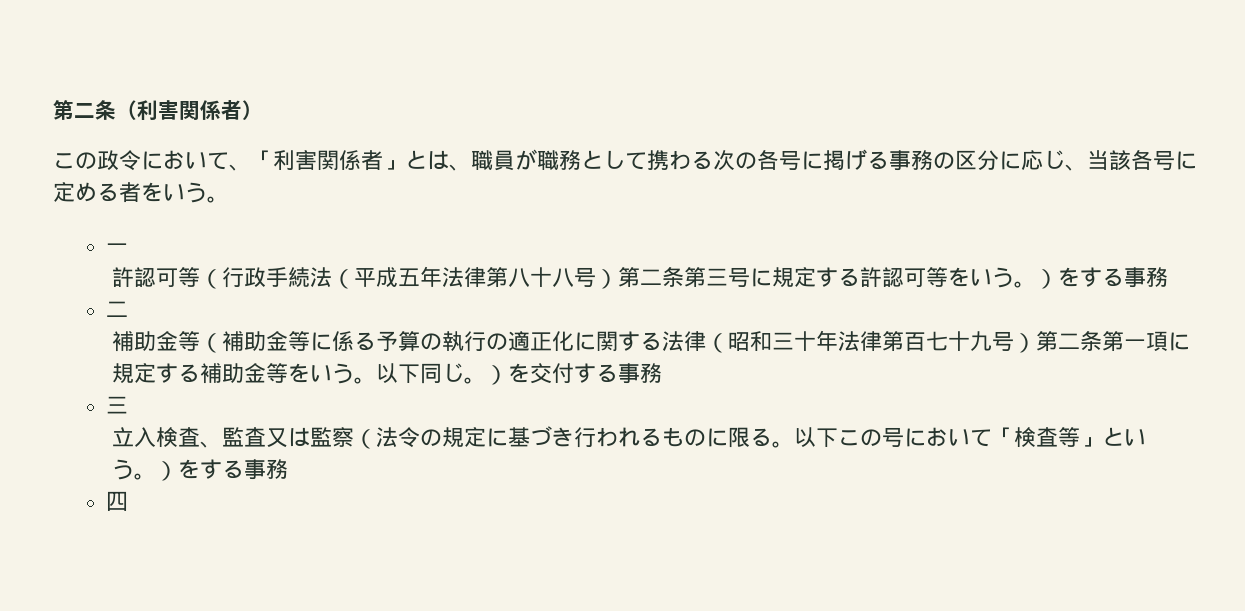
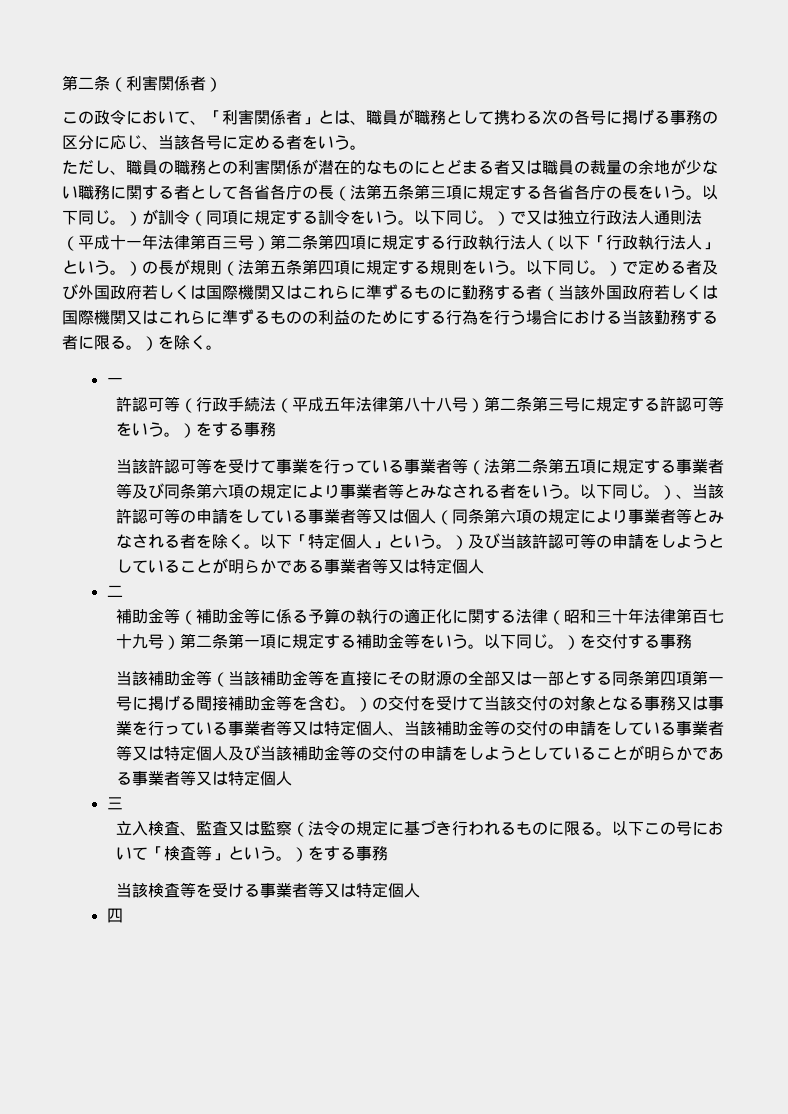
+ ただし、職員の職務との利害関係が潜在的なものにとどまる者又は職員の裁量の余地が少ない職務に関する者として各省各庁の長（法第五条第三項に規定する各省各庁の長をいう。以下同じ。）が訓令（同項に規定する訓令をいう。以下同じ。）で又は独立行政法人通則法（平成十一年法律第百三号）第二条第四項に規定する行政執行法人（以下「行政執行法人」という。）の長が規則（法第五条第四項に規定する規則をいう。以下同じ。）で定める者及び外国政府若しくは国際機関又はこれらに準ずるものに勤務する者（当該外国政府若しくは国際機関又はこれらに準ずるものの利益のためにする行為を行う場合における当該勤務する者に限る。）を除く。
+ 当該許認可等を受けて事業を行っている事業者等（法第二条第五項に規定する事業者等及び同条第六項の規定により事業者等とみなされる者をいう。以下同じ。）、当該許認可等の申請をしている事業者等又は個人（同条第六項の規定により事業者等とみなされる者を除く。以下「特定個人」という。）及び当該許認可等の申請をしようとしていることが明らかである事業者等又は特定個人
+ 当該補助金等（当該補助金等を直接にその財源の全部又は一部とする同条第四項第一号に掲げる間接補助金等を含む。）の交付を受けて当該交付の対象となる事務又は事業を行っている事業者等又は特定個人、当該補助金等の交付の申請をしている事業者等又は特定個人及び当該補助金等の交付の申請をしようとしていることが明らかである事業者等又は特定個人
+ 当該検査等を受ける事業者等又は特定個人

